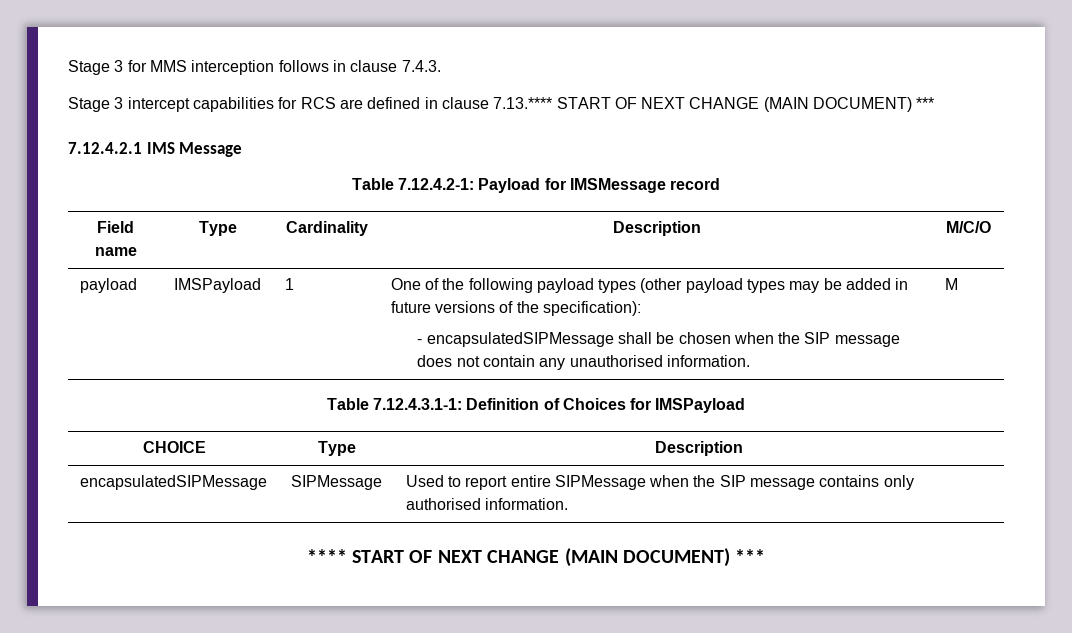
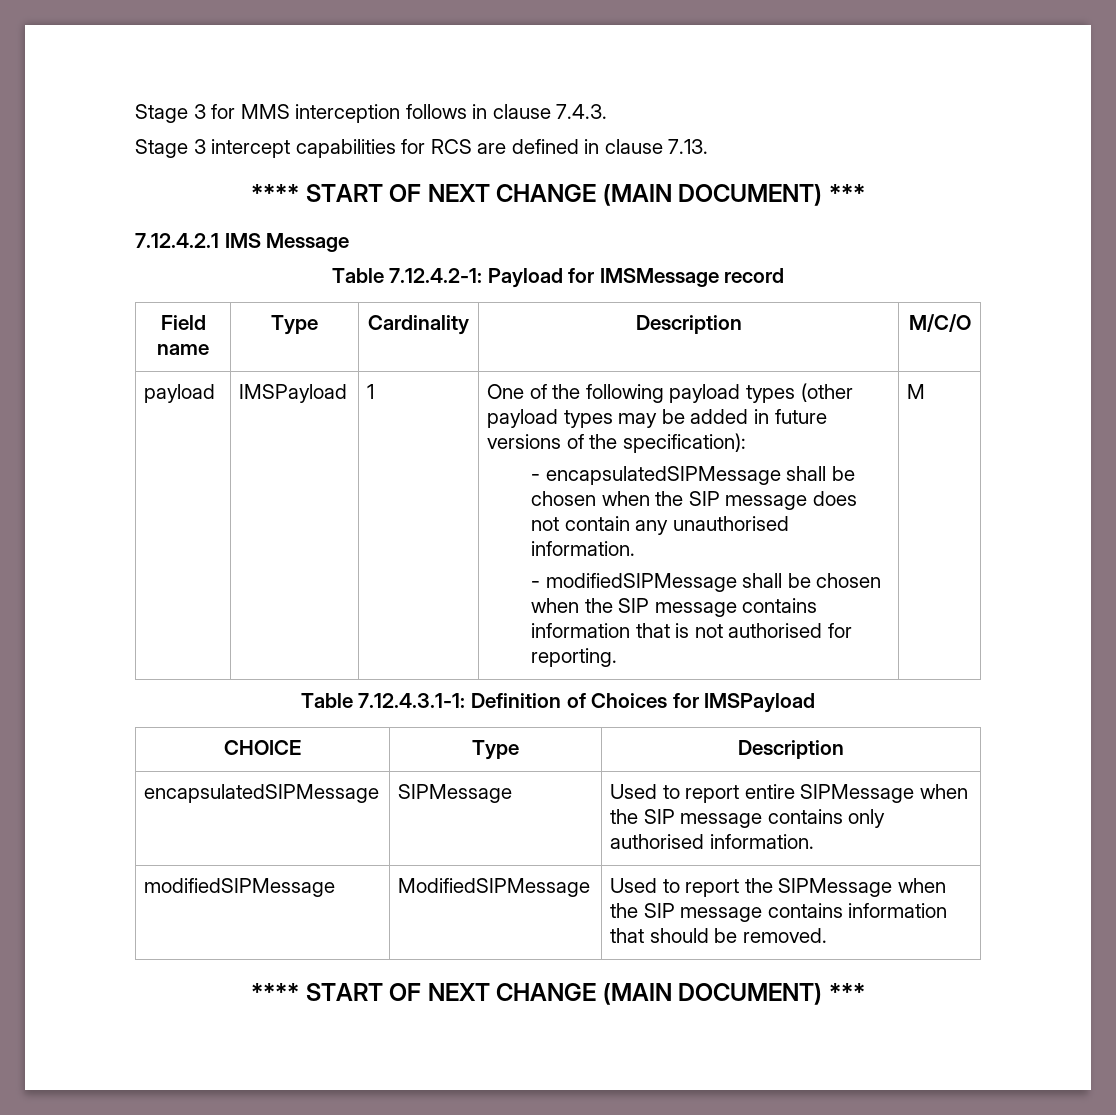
- Stage 3 intercept capabilities for RCS are defined in clause 7.13.**** START OF NEXT CHANGE (MAIN DOCUMENT) ***
+ Stage 3 intercept capabilities for RCS are defined in clause 7.13.
+ **** START OF NEXT CHANGE (MAIN DOCUMENT) ***
+ - modifiedSIPMessage shall be chosen when the SIP message contains information that is not authorised for reporting.
+ modifiedSIPMessage | ModifiedSIPMessage | Used to report the SIPMessage when the SIP message contains information that should be removed.

